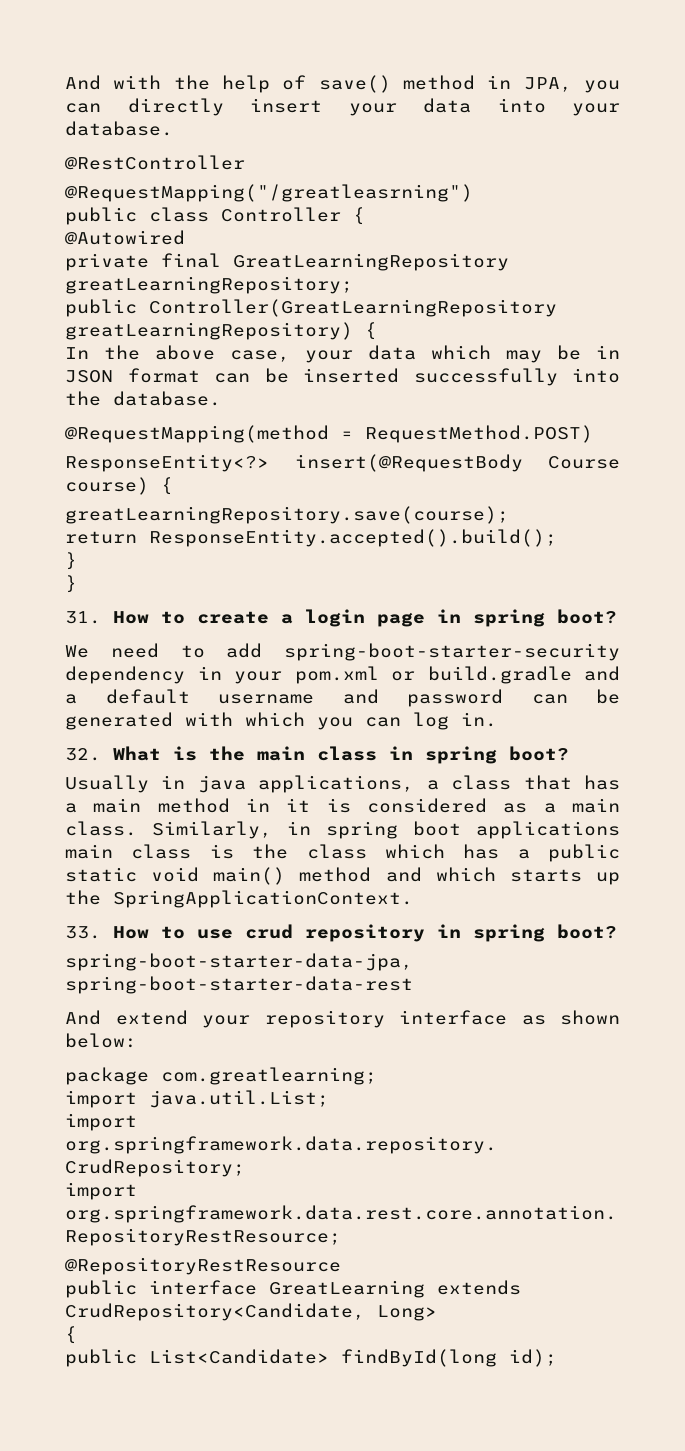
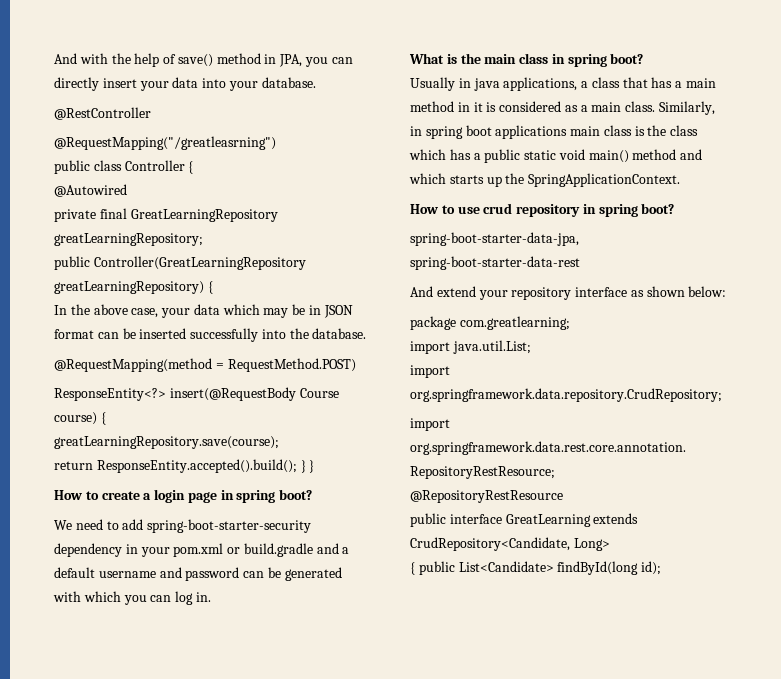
- return ResponseEntity.accepted().build();
- }
- }
- 31. How to create a login page in spring boot?
+ return ResponseEntity.accepted().build(); } }
+ How to create a login page in spring boot?
- 32. What is the main class in spring boot?
+ What is the main class in spring boot?
- 33. How to use crud repository in spring boot?
+ How to use crud repository in spring boot?
  public interface GreatLearning extends CrudRepository<Candidate, Long>
- {
- public List<Candidate> findById(long id);
+ { public List<Candidate> findById(long id);

